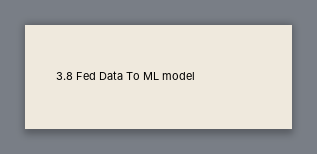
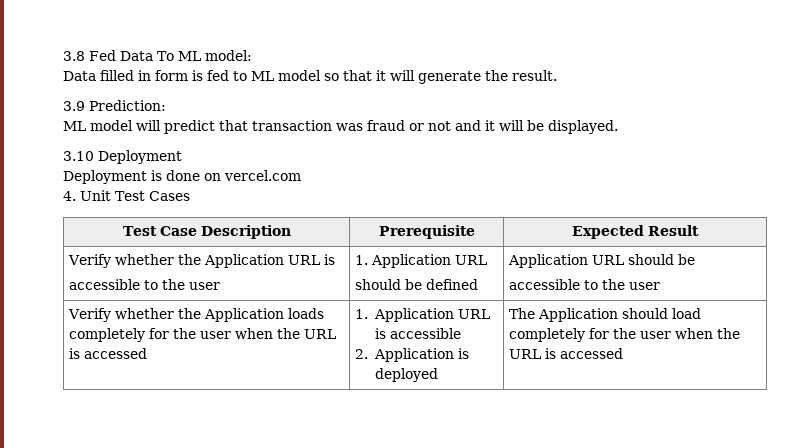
- 3.8 Fed Data To ML model
+ 3.8 Fed Data To ML model:
+ Data filled in form is fed to ML model so that it will generate the result.
+ 3.9 Prediction:
+ ML model will predict that transaction was fraud or not and it will be displayed.
+ 3.10 Deployment
+ Deployment is done on vercel.com
+ 4. Unit Test Cases
+ Test Case Description | Prerequisite | Expected Result
+ Verify whether the Application URL is
+ accessible to the user | 1. Application URL
+ should be defined | Application URL should be
+ accessible to the user
+ Verify whether the Application loads completely for the user when the URL is accessed | 1. Application URL is accessible
+ 2. Application is deployed | The Application should load completely for the user when the URL is accessed

